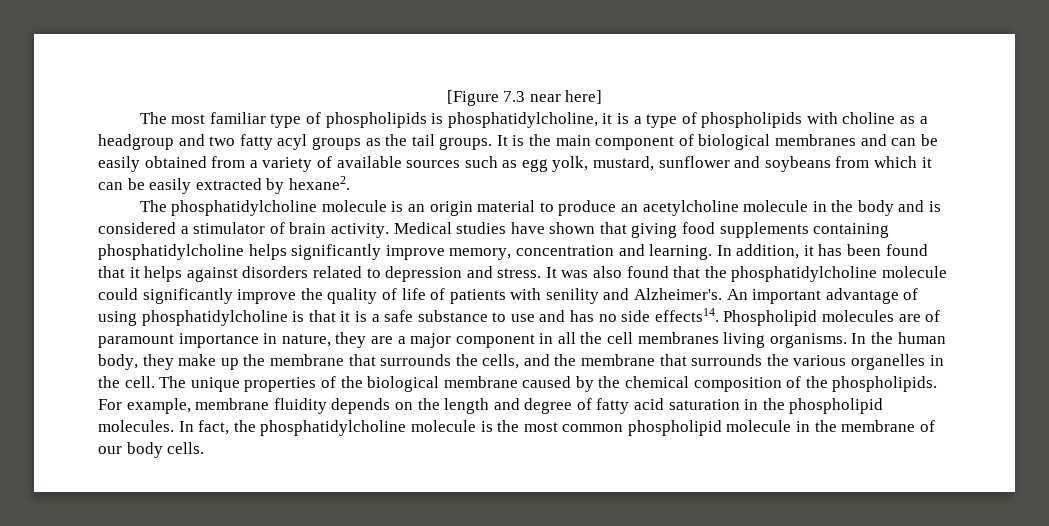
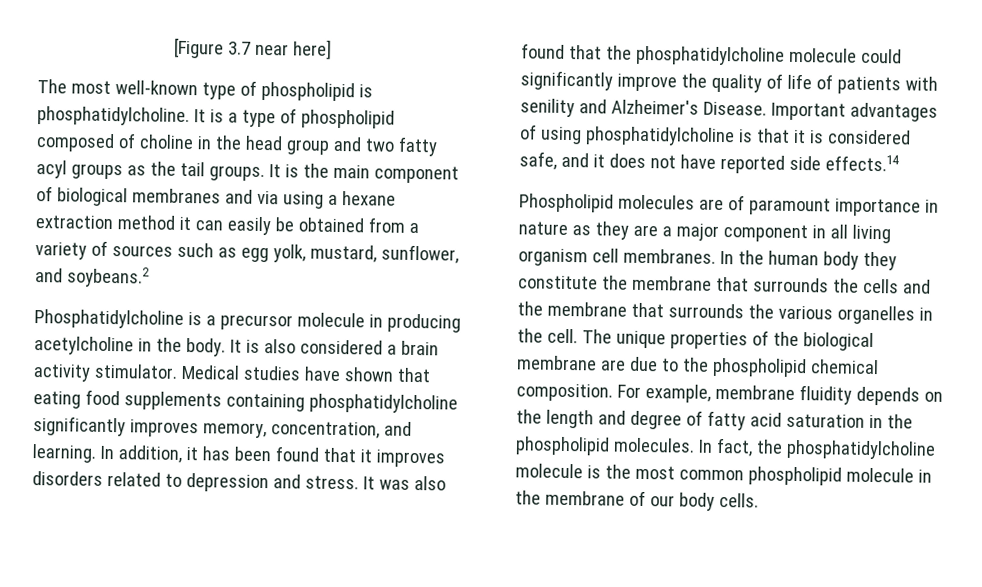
- [Figure 7.3 near here]
+ [Figure 3.7 near here]
- The most familiar type of phospholipids is phosphatidylcholine, it is a type of phospholipids with choline as a headgroup and two fatty acyl groups as the tail groups.
+ The most well-known type of phospholipid is phosphatidylcholine. It is a type of phospholipid composed of choline in the head group and two fatty acyl groups as the tail groups.
- It is the main component of biological membranes and can be easily obtained from a variety of available sources such as egg yolk, mustard, sunflower and soybeans from which it can be easily extracted by hexane2.
- The phosphatidylcholine molecule is an origin material to produce an acetylcholine molecule in the body and is considered a stimulator of brain activity.
+ It is the main component of biological membranes and via using a hexane extraction method it can easily be obtained from a variety of sources such as egg yolk, mustard, sunflower, and soybeans.2
+ Phosphatidylcholine is a precursor molecule in producing acetylcholine in the body. It is also considered a brain activity stimulator.
- Medical studies have shown that giving food supplements containing phosphatidylcholine helps significantly improve memory, concentration and learning.
+ Medical studies have shown that eating food supplements containing phosphatidylcholine significantly improves memory, concentration, and learning.
- In addition, it has been found that it helps against disorders related to depression and stress.
+ In addition, it has been found that it improves disorders related to depression and stress.
- It was also found that the phosphatidylcholine molecule could significantly improve the quality of life of patients with senility and Alzheimer's. An important advantage of using phosphatidylcholine is that it is a safe substance to use and has no side effects14. Phospholipid molecules are of paramount importance in nature, they are a major component in all the cell membranes living organisms. In the human body, they make up the membrane that surrounds the cells, and the membrane that surrounds the various organelles in the cell.
+ It was also found that the phosphatidylcholine molecule could significantly improve the quality of life of patients with senility and Alzheimer's Disease. Important advantages of using phosphatidylcholine is that it is considered safe, and it does not have reported side effects.14
+ Phospholipid molecules are of paramount importance in nature as they are a major component in all living organism cell membranes. In the human body they constitute the membrane that surrounds the cells and the membrane that surrounds the various organelles in the cell.
- The unique properties of the biological membrane caused by the chemical composition of the phospholipids.
+ The unique properties of the biological membrane are due to the phospholipid chemical composition.

